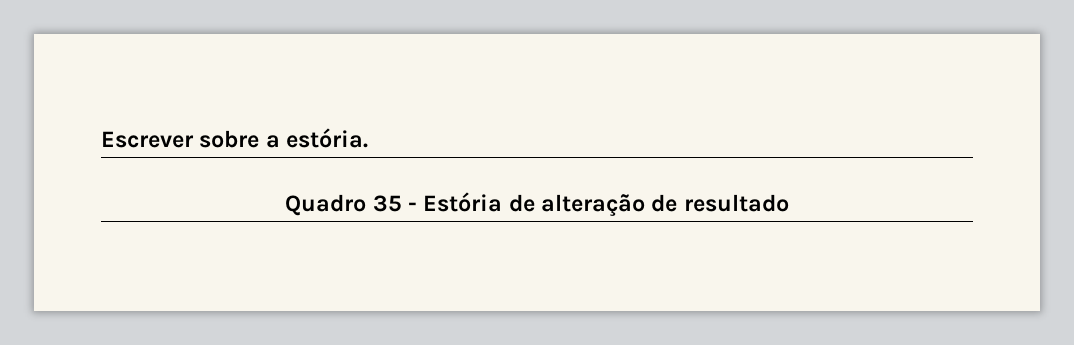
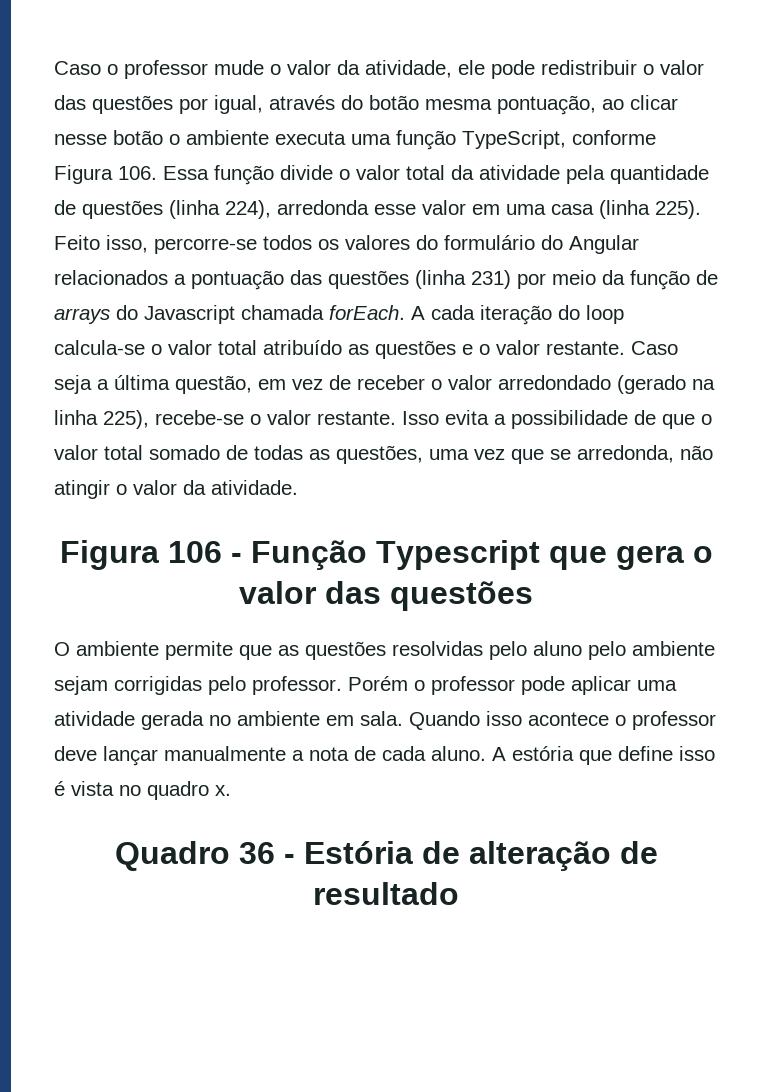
- Escrever sobre a estória.
+ Caso o professor mude o valor da atividade, ele pode redistribuir o valor das questões por igual, através do botão mesma pontuação, ao clicar nesse botão o ambiente executa uma função TypeScript, conforme Figura 106. Essa função divide o valor total da atividade pela quantidade de questões (linha 224), arredonda esse valor em uma casa (linha 225). Feito isso, percorre-se todos os valores do formulário do Angular relacionados a pontuação das questões (linha 231) por meio da função de arrays do Javascript chamada forEach. A cada iteração do loop calcula-se o valor total atribuído as questões e o valor restante. Caso seja a última questão, em vez de receber o valor arredondado (gerado na linha 225), recebe-se o valor restante. Isso evita a possibilidade de que o valor total somado de todas as questões, uma vez que se arredonda, não atingir o valor da atividade.
+ Figura 106 - Função Typescript que gera o valor das questões
+ O ambiente permite que as questões resolvidas pelo aluno pelo ambiente sejam corrigidas pelo professor. Porém o professor pode aplicar uma atividade gerada no ambiente em sala. Quando isso acontece o professor deve lançar manualmente a nota de cada aluno. A estória que define isso é vista no quadro x.
- Quadro 35 - Estória de alteração de resultado
+ Quadro 36 - Estória de alteração de resultado

